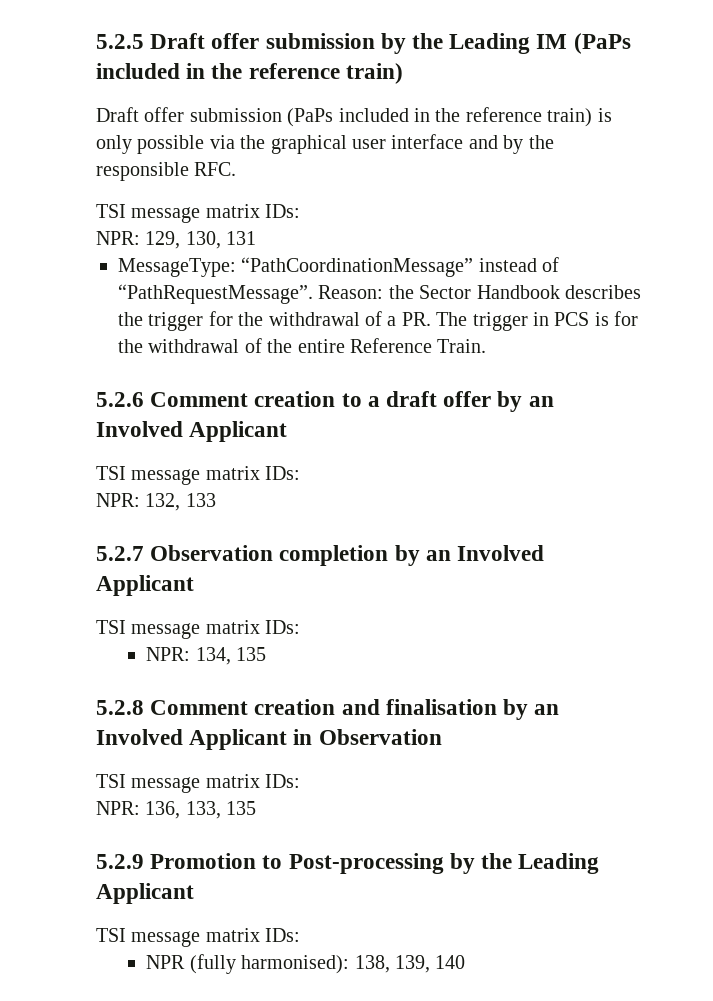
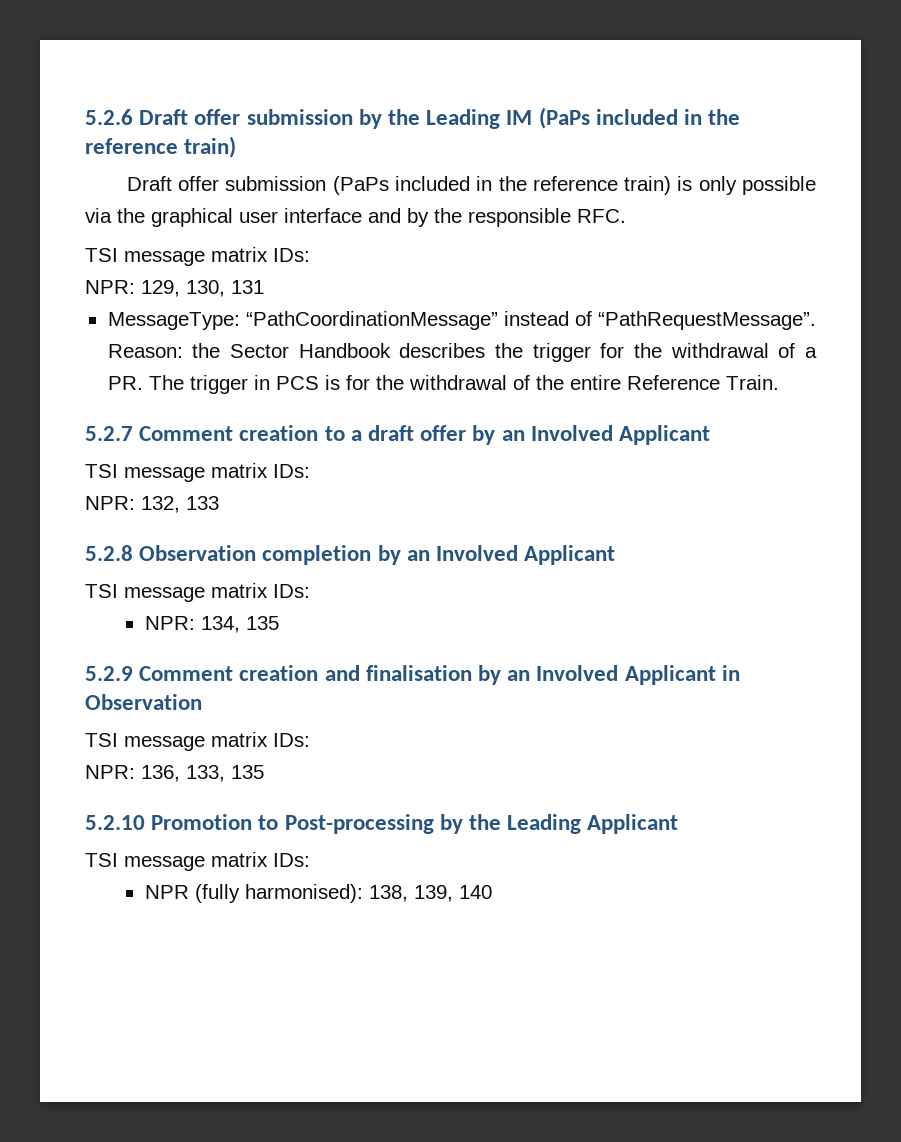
- 5.2.5 Draft offer submission by the Leading IM (PaPs included in the reference train)
+ 5.2.6 Draft offer submission by the Leading IM (PaPs included in the reference train)
- 5.2.6 Comment creation to a draft offer by an Involved Applicant
+ 5.2.7 Comment creation to a draft offer by an Involved Applicant
- 5.2.7 Observation completion by an Involved Applicant
+ 5.2.8 Observation completion by an Involved Applicant
- 5.2.8 Comment creation and finalisation by an Involved Applicant in Observation
+ 5.2.9 Comment creation and finalisation by an Involved Applicant in Observation
- 5.2.9 Promotion to Post-processing by the Leading Applicant
+ 5.2.10 Promotion to Post-processing by the Leading Applicant

